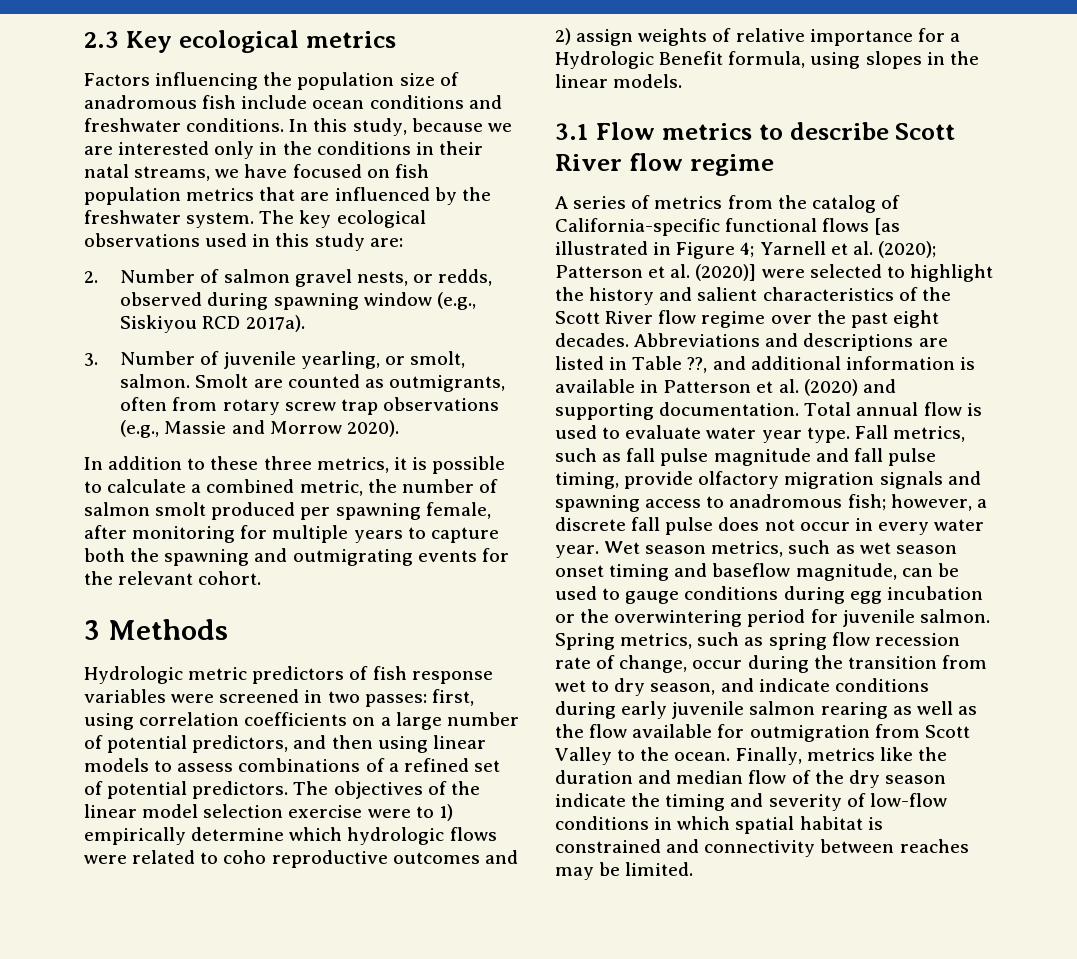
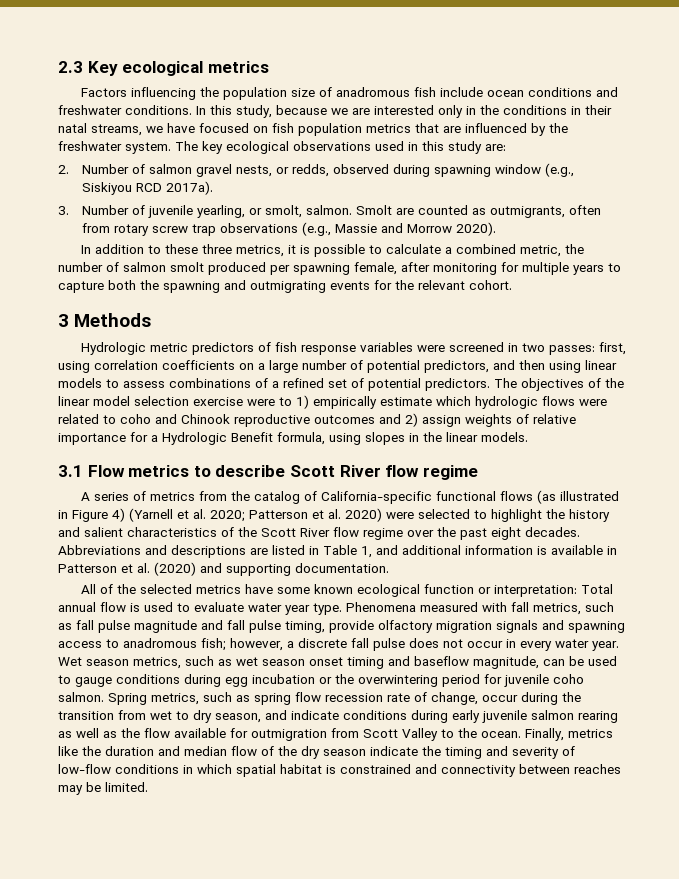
- The objectives of the linear model selection exercise were to 1) empirically determine which hydrologic flows were related to coho reproductive outcomes and 2) assign weights of relative importance for a Hydrologic Benefit formula, using slopes in the linear models.
+ The objectives of the linear model selection exercise were to 1) empirically estimate which hydrologic flows were related to coho and Chinook reproductive outcomes and 2) assign weights of relative importance for a Hydrologic Benefit formula, using slopes in the linear models.
- A series of metrics from the catalog of California-specific functional flows [as illustrated in Figure 4; Yarnell et al. (2020); Patterson et al. (2020)] were selected to highlight the history and salient characteristics of the Scott River flow regime over the past eight decades.
+ A series of metrics from the catalog of California-specific functional flows (as illustrated in Figure 4) (Yarnell et al. 2020; Patterson et al. 2020) were selected to highlight the history and salient characteristics of the Scott River flow regime over the past eight decades.
- Abbreviations and descriptions are listed in Table ??, and additional information is available in Patterson et al. (2020) and supporting documentation. Total annual flow is used to evaluate water year type.
+ Abbreviations and descriptions are listed in Table 1, and additional information is available in Patterson et al. (2020) and supporting documentation.
+ All of the selected metrics have some known ecological function or interpretation: Total annual flow is used to evaluate water year type.
- Fall metrics, such as fall pulse magnitude and fall pulse timing, provide olfactory migration signals and spawning access to anadromous fish; however, a discrete fall pulse does not occur in every water year.
+ Phenomena measured with fall metrics, such as fall pulse magnitude and fall pulse timing, provide olfactory migration signals and spawning access to anadromous fish; however, a discrete fall pulse does not occur in every water year.
- Wet season metrics, such as wet season onset timing and baseflow magnitude, can be used to gauge conditions during egg incubation or the overwintering period for juvenile salmon.
+ Wet season metrics, such as wet season onset timing and baseflow magnitude, can be used to gauge conditions during egg incubation or the overwintering period for juvenile coho salmon.

